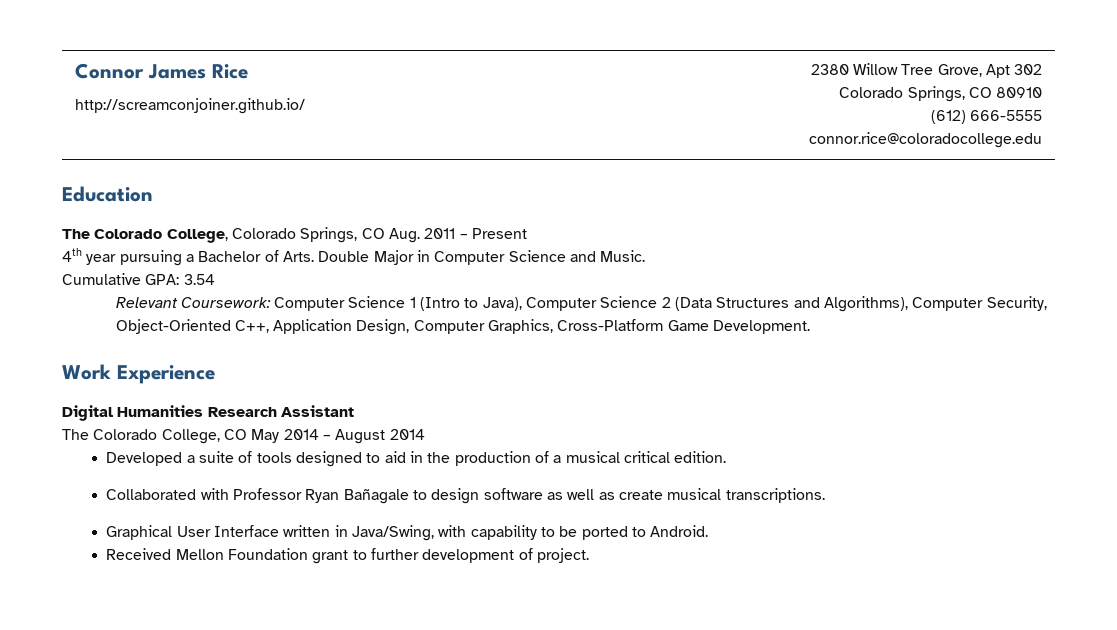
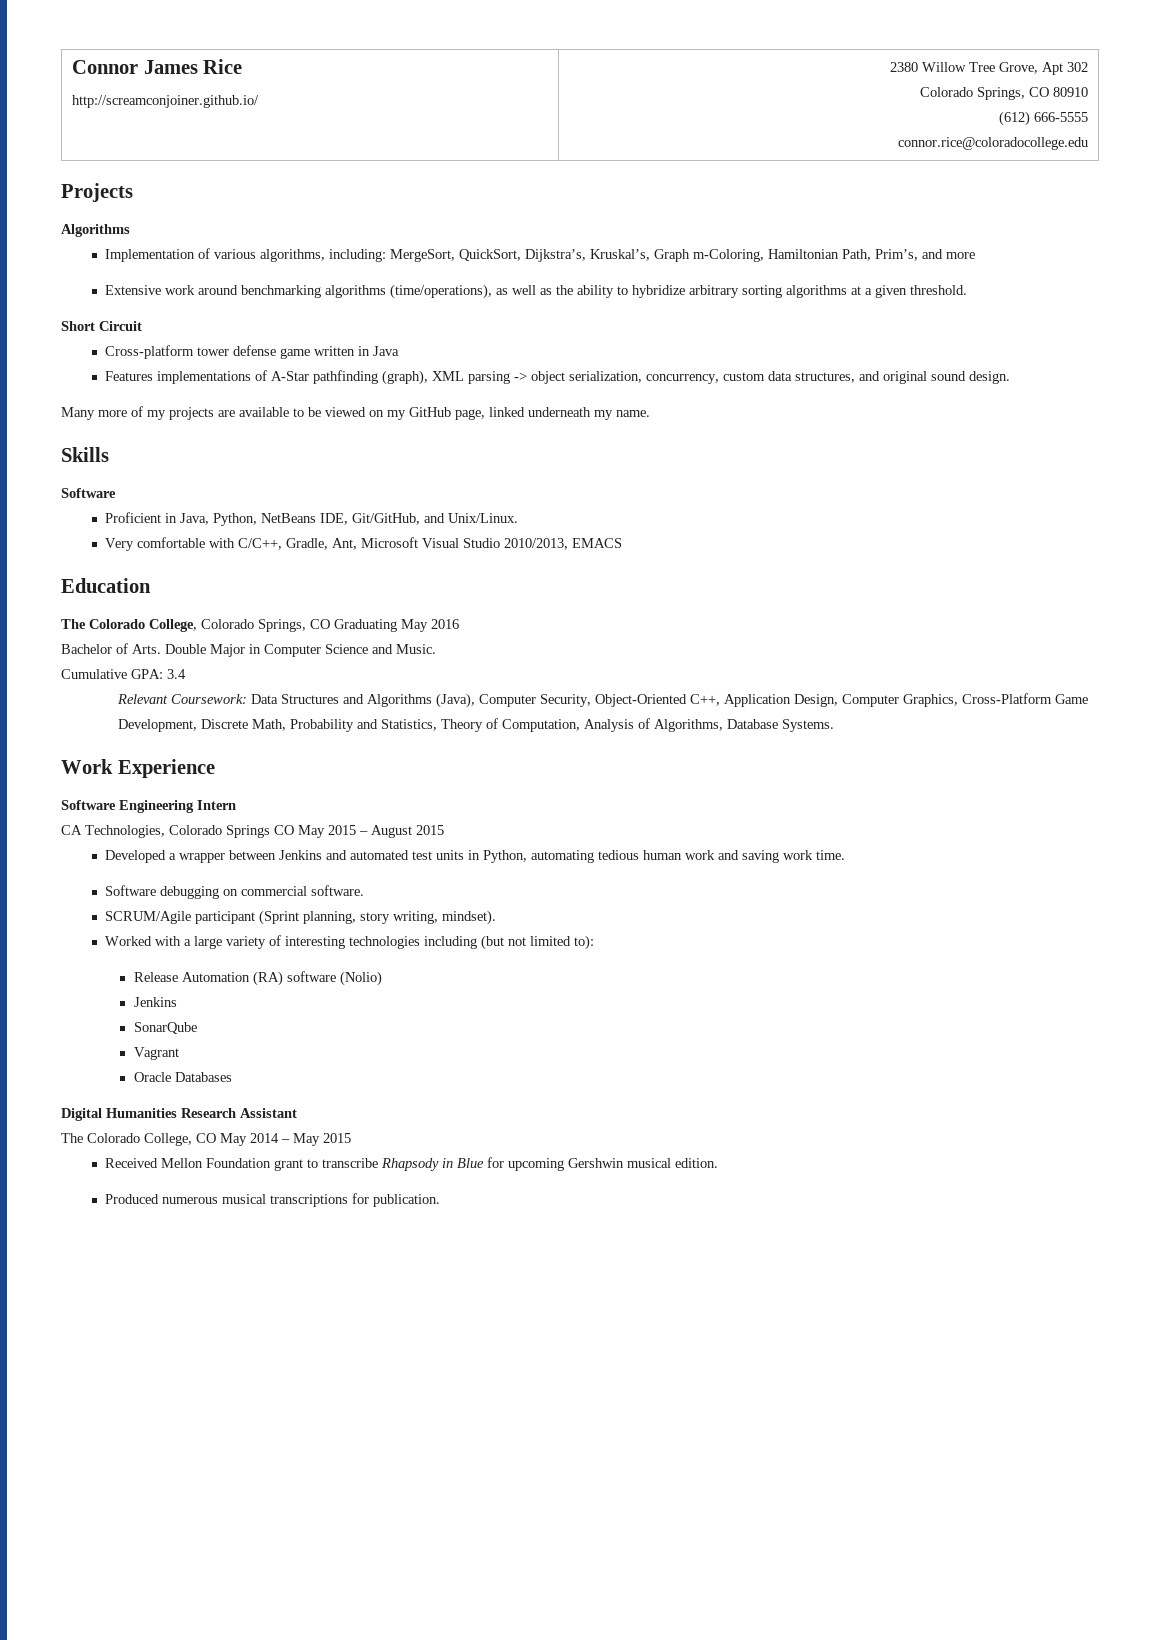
+ Projects
+ Algorithms
+ Implementation of various algorithms, including: MergeSort, QuickSort, Dijkstra’s, Kruskal’s, Graph m-Coloring, Hamiltonian Path, Prim’s, and more
+ Extensive work around benchmarking algorithms (time/operations), as well as the ability to hybridize arbitrary sorting algorithms at a given threshold.
+ Short Circuit
+ Cross-platform tower defense game written in Java
+ Features implementations of A-Star pathfinding (graph), XML parsing -> object serialization, concurrency, custom data structures, and original sound design.
+ Many more of my projects are available to be viewed on my GitHub page, linked underneath my name.
+ Skills
+ Software
+ Proficient in Java, Python, NetBeans IDE, Git/GitHub, and Unix/Linux.
+ Very comfortable with C/C++, Gradle, Ant, Microsoft Visual Studio 2010/2013, EMACS
- The Colorado College, Colorado Springs, CO Aug. 2011 – Present
- 4th year pursuing a Bachelor of Arts. Double Major in Computer Science and Music.
+ The Colorado College, Colorado Springs, CO Graduating May 2016
+ Bachelor of Arts. Double Major in Computer Science and Music.
- Cumulative GPA: 3.54
+ Cumulative GPA: 3.4
- Relevant Coursework: Computer Science 1 (Intro to Java), Computer Science 2 (Data Structures and Algorithms), Computer Security, Object-Oriented C++, Application Design, Computer Graphics, Cross-Platform Game Development.
+ Relevant Coursework: Data Structures and Algorithms (Java), Computer Security, Object-Oriented C++, Application Design, Computer Graphics, Cross-Platform Game Development, Discrete Math, Probability and Statistics, Theory of Computation, Analysis of Algorithms, Database Systems.
  Work Experience
+ Software Engineering Intern
+ CA Technologies, Colorado Springs CO May 2015 – August 2015
+ Developed a wrapper between Jenkins and automated test units in Python, automating tedious human work and saving work time.
+ Software debugging on commercial software.
+ SCRUM/Agile participant (Sprint planning, story writing, mindset).
+ Worked with a large variety of interesting technologies including (but not limited to):
+ Release Automation (RA) software (Nolio)
+ Jenkins
+ SonarQube
+ Vagrant
+ Oracle Databases
- The Colorado College, CO May 2014 – August 2014
- Developed a suite of tools designed to aid in the production of a musical critical edition.
- Collaborated with Professor Ryan Bañagale to design software as well as create musical transcriptions.
- Graphical User Interface written in Java/Swing, with capability to be ported to Android.
+ The Colorado College, CO May 2014 – May 2015
- Received Mellon Foundation grant to further development of project.
+ Received Mellon Foundation grant to transcribe Rhapsody in Blue for upcoming Gershwin musical edition.
+ Produced numerous musical transcriptions for publication.

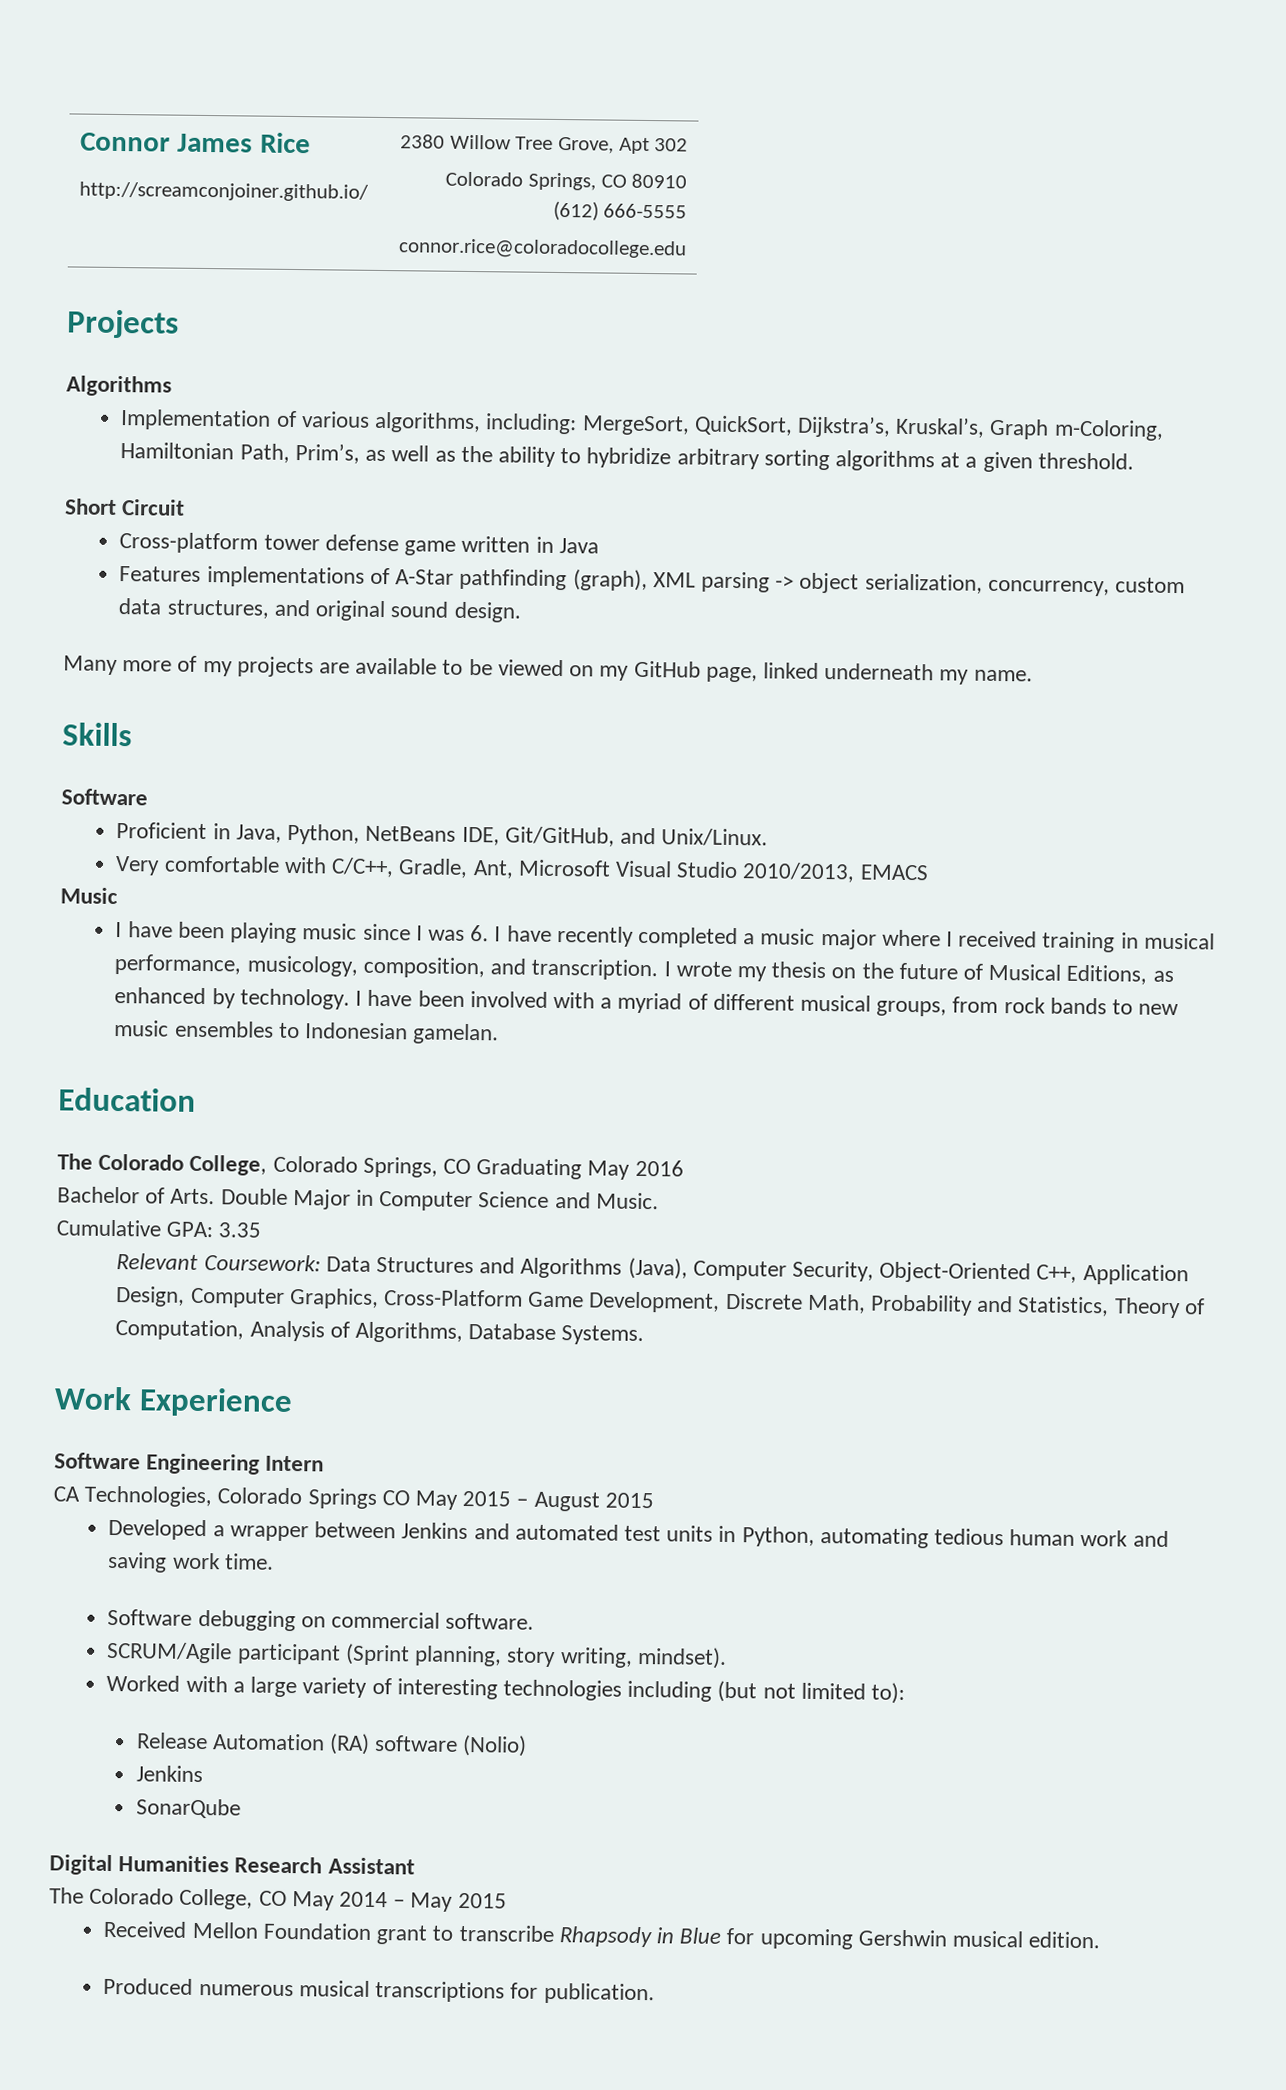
- Implementation of various algorithms, including: MergeSort, QuickSort, Dijkstra’s, Kruskal’s, Graph m-Coloring, Hamiltonian Path, Prim’s, and more
- Extensive work around benchmarking algorithms (time/operations), as well as the ability to hybridize arbitrary sorting algorithms at a given threshold.
+ Implementation of various algorithms, including: MergeSort, QuickSort, Dijkstra’s, Kruskal’s, Graph m-Coloring, Hamiltonian Path, Prim’s, as well as the ability to hybridize arbitrary sorting algorithms at a given threshold.
+ Music
+ I have been playing music since I was 6. I have recently completed a music major where I received training in musical performance, musicology, composition, and transcription. I wrote my thesis on the future of Musical Editions, as enhanced by technology. I have been involved with a myriad of different musical groups, from rock bands to new music ensembles to Indonesian gamelan.
- Cumulative GPA: 3.4
+ Cumulative GPA: 3.35
- Vagrant
- Oracle Databases

